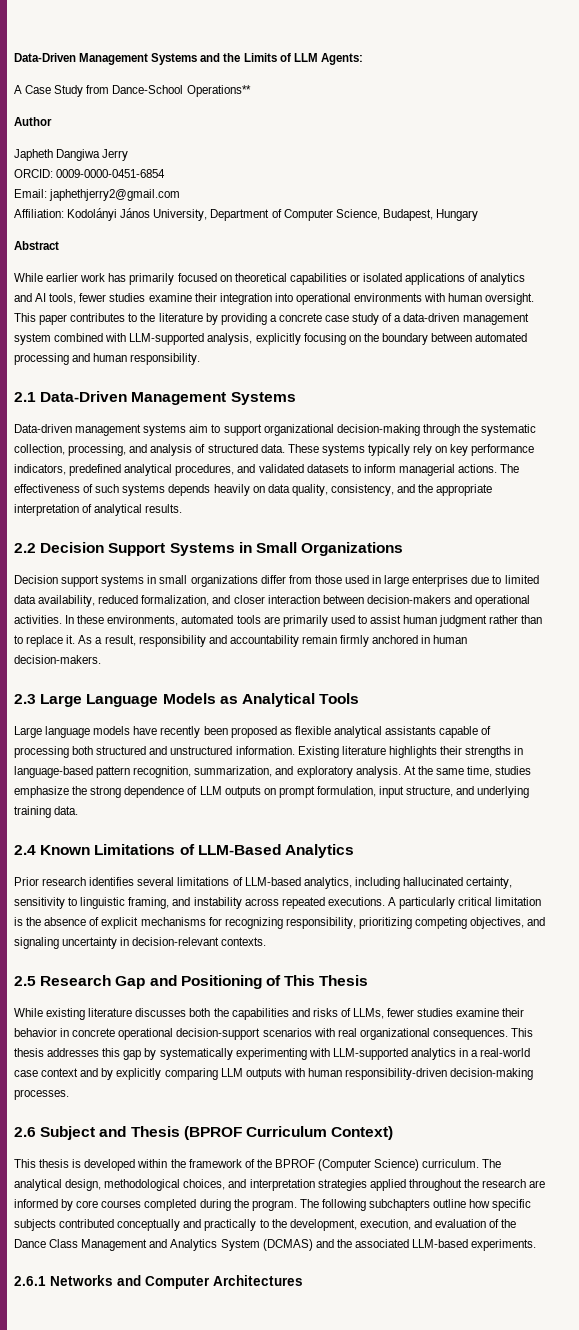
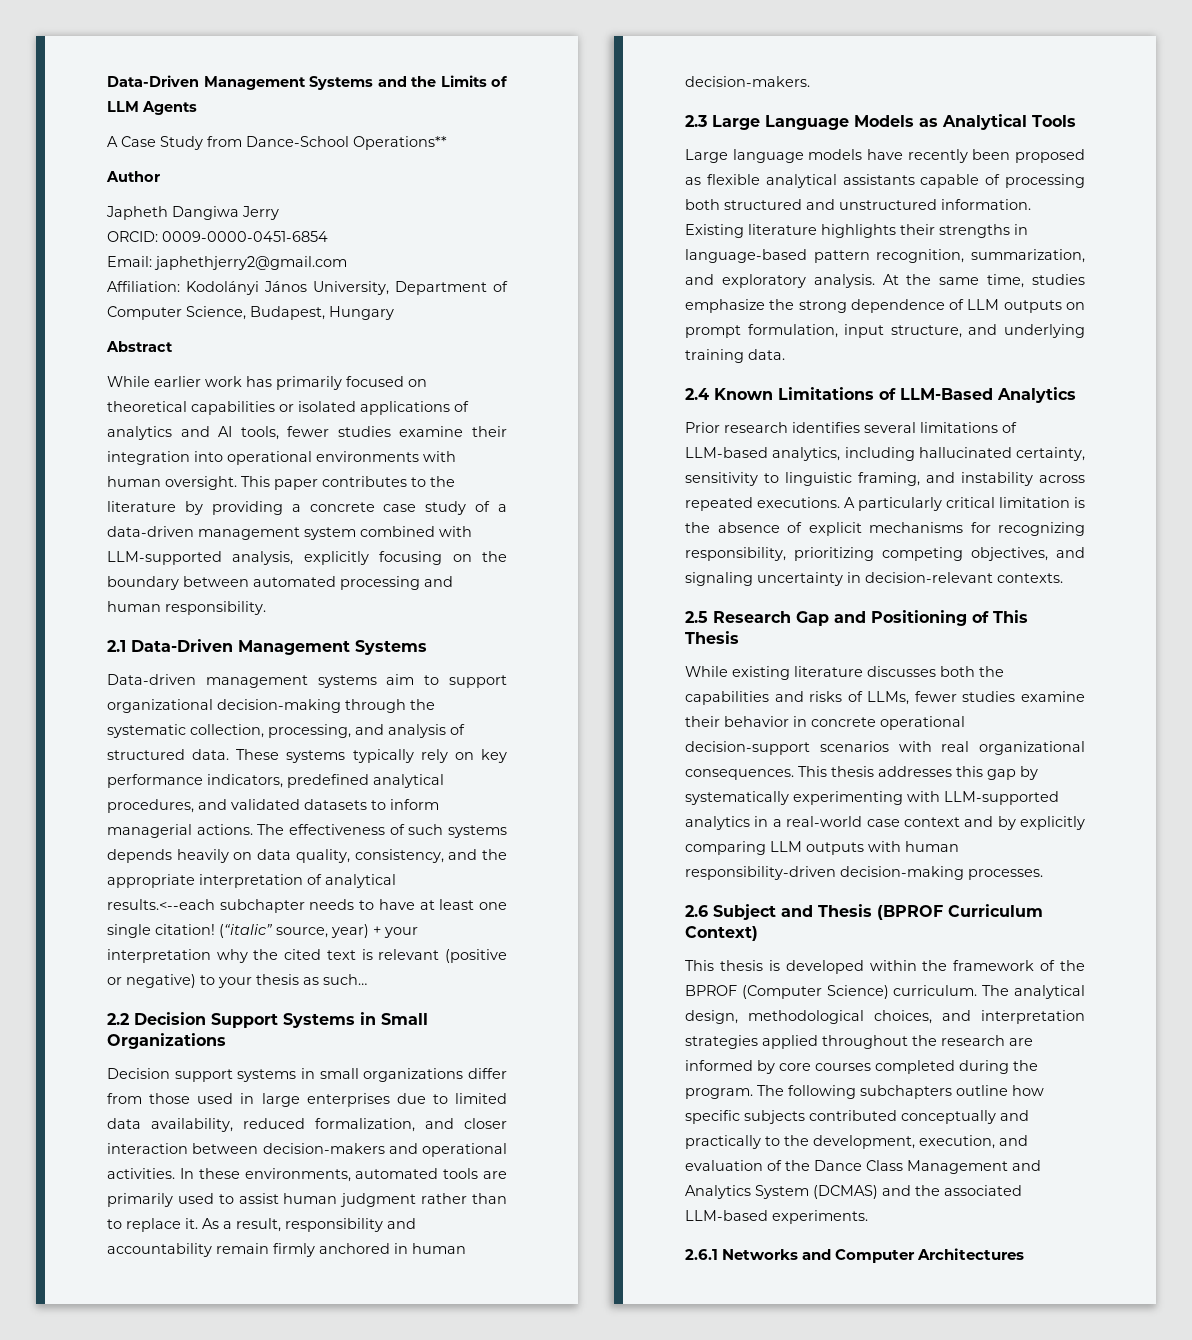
- Data-Driven Management Systems and the Limits of LLM Agents:
+ Data-Driven Management Systems and the Limits of LLM Agents
- The effectiveness of such systems depends heavily on data quality, consistency, and the appropriate interpretation of analytical results.
+ The effectiveness of such systems depends heavily on data quality, consistency, and the appropriate interpretation of analytical results.<--each subchapter needs to have at least one single citation! (“italic” source, year) + your interpretation why the cited text is relevant (positive or negative) to your thesis as such…

